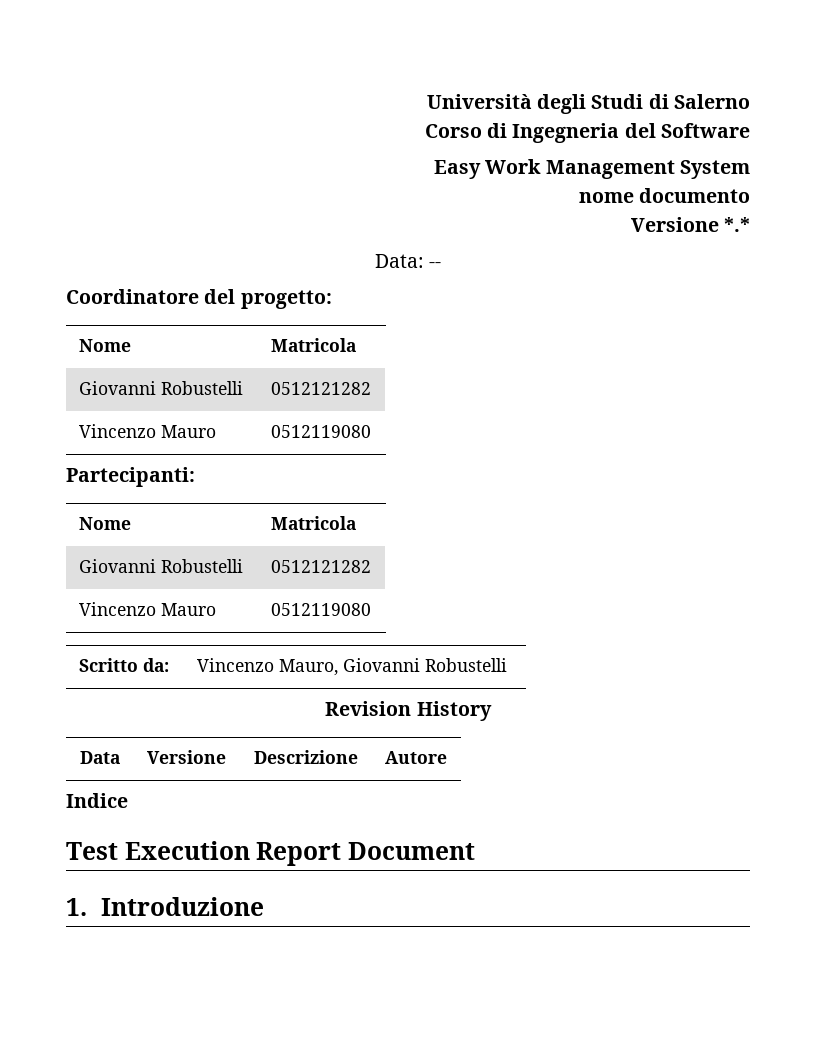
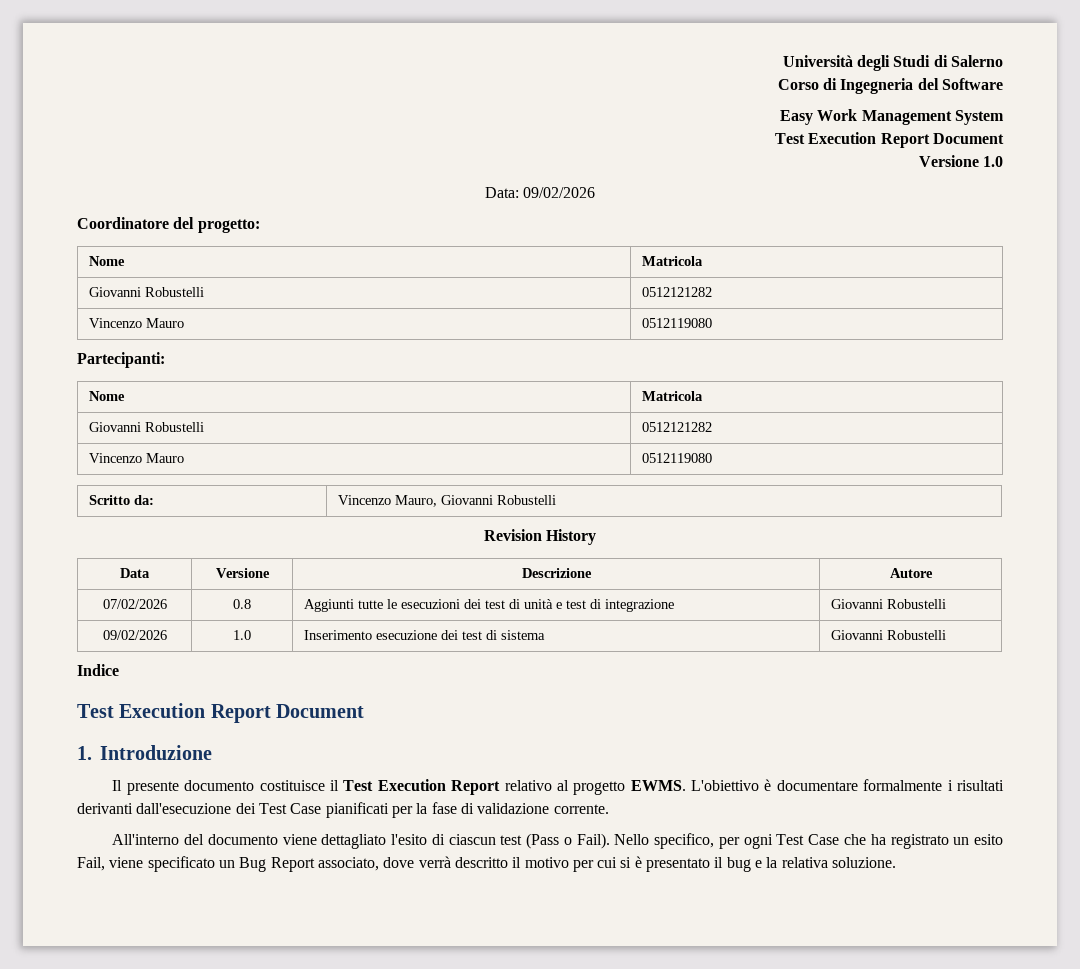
  Easy Work Management System
- nome documento
- Versione *.*
+ Test Execution Report Document
+ Versione 1.0
- Data: --
+ Data: 09/02/2026
+ 07/02/2026 | 0.8 | Aggiunti tutte le esecuzioni dei test di unità e test di integrazione | Giovanni Robustelli
+ 09/02/2026 | 1.0 | Inserimento esecuzione dei test di sistema | Giovanni Robustelli
+ Il presente documento costituisce il Test Execution Report relativo al progetto EWMS. L'obiettivo è documentare formalmente i risultati derivanti dall'esecuzione dei Test Case pianificati per la fase di validazione corrente.
+ All'interno del documento viene dettagliato l'esito di ciascun test (Pass o Fail). Nello specifico, per ogni Test Case che ha registrato un esito Fail, viene specificato un Bug Report associato, dove verrà descritto il motivo per cui si è presentato il bug e la relativa soluzione.

